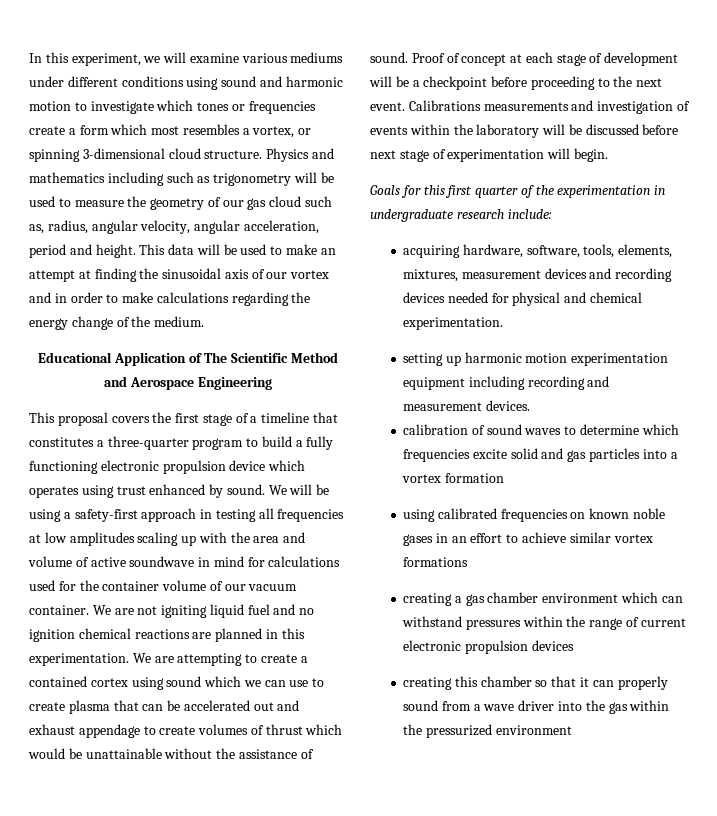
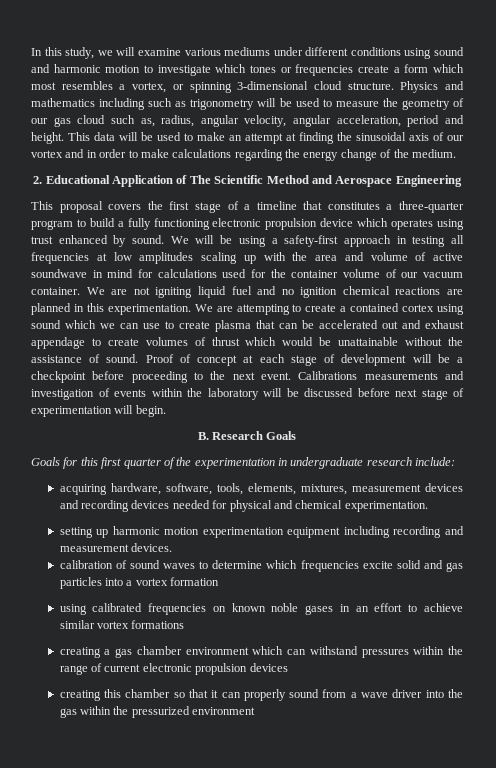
- In this experiment, we will examine various mediums under different conditions using sound and harmonic motion to investigate which tones or frequencies create a form which most resembles a vortex, or spinning 3-dimensional cloud structure.
+ In this study, we will examine various mediums under different conditions using sound and harmonic motion to investigate which tones or frequencies create a form which most resembles a vortex, or spinning 3-dimensional cloud structure.
- Educational Application of The Scientific Method and Aerospace Engineering
+ 2. Educational Application of The Scientific Method and Aerospace Engineering
+ B. Research Goals

